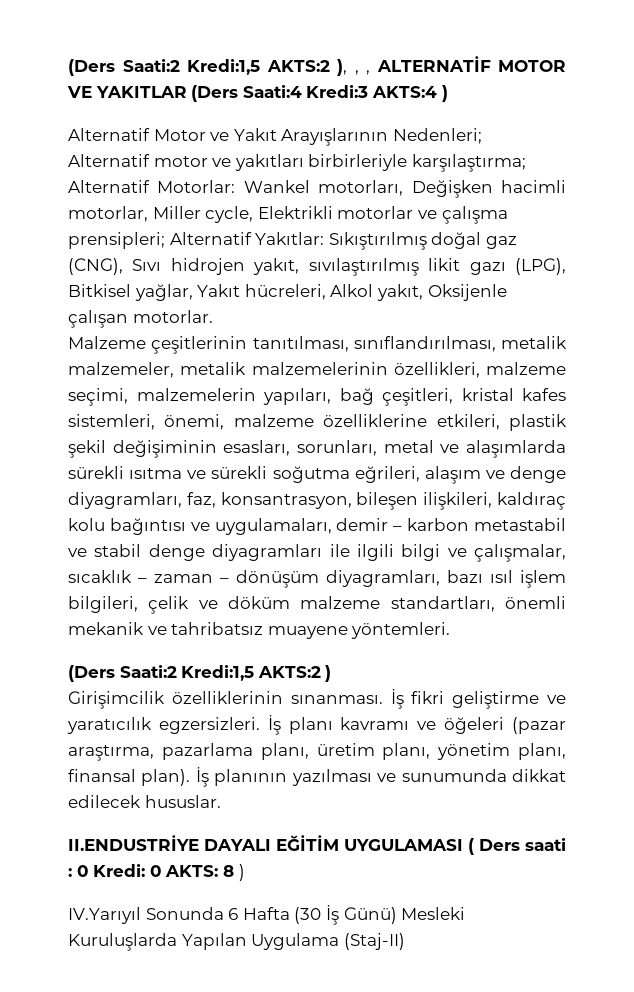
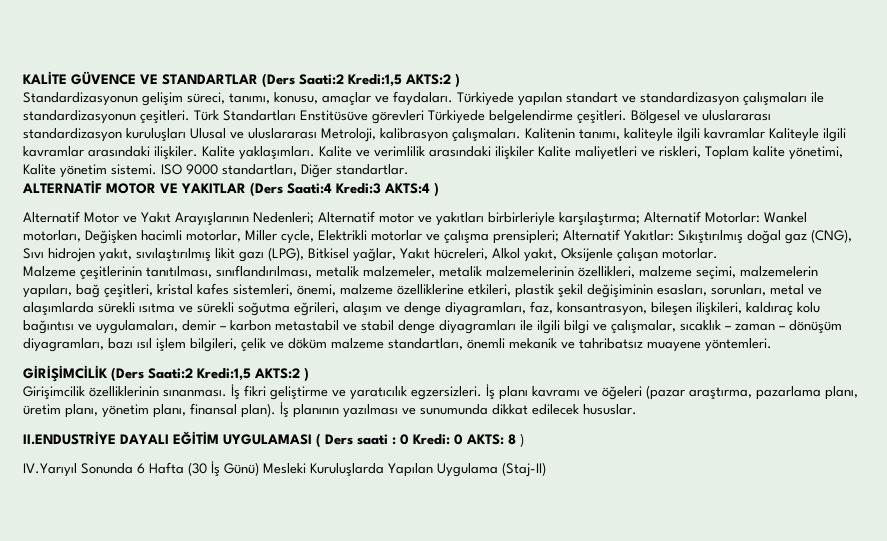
- (Ders Saati:2 Kredi:1,5 AKTS:2 ), , , ALTERNATİF MOTOR VE YAKITLAR (Ders Saati:4 Kredi:3 AKTS:4 )
+ KALİTE GÜVENCE VE STANDARTLAR (Ders Saati:2 Kredi:1,5 AKTS:2 )
+ Standardizasyonun gelişim süreci, tanımı, konusu, amaçlar ve faydaları. Türkiyede yapılan standart ve standardizasyon çalışmaları ile standardizasyonun çeşitleri. Türk Standartları Enstitüsüve görevleri Türkiyede belgelendirme çeşitleri. Bölgesel ve uluslararası standardizasyon kuruluşları Ulusal ve uluslararası Metroloji, kalibrasyon çalışmaları. Kalitenin tanımı, kaliteyle ilgili kavramlar Kaliteyle ilgili kavramlar arasındaki ilişkiler. Kalite yaklaşımları. Kalite ve verimlilik arasındaki ilişkiler Kalite maliyetleri ve riskleri, Toplam kalite yönetimi, Kalite yönetim sistemi. ISO 9000 standartları, Diğer standartlar.
+ ALTERNATİF MOTOR VE YAKITLAR (Ders Saati:4 Kredi:3 AKTS:4 )
- (Ders Saati:2 Kredi:1,5 AKTS:2 )
+ GİRİŞİMCİLİK (Ders Saati:2 Kredi:1,5 AKTS:2 )

